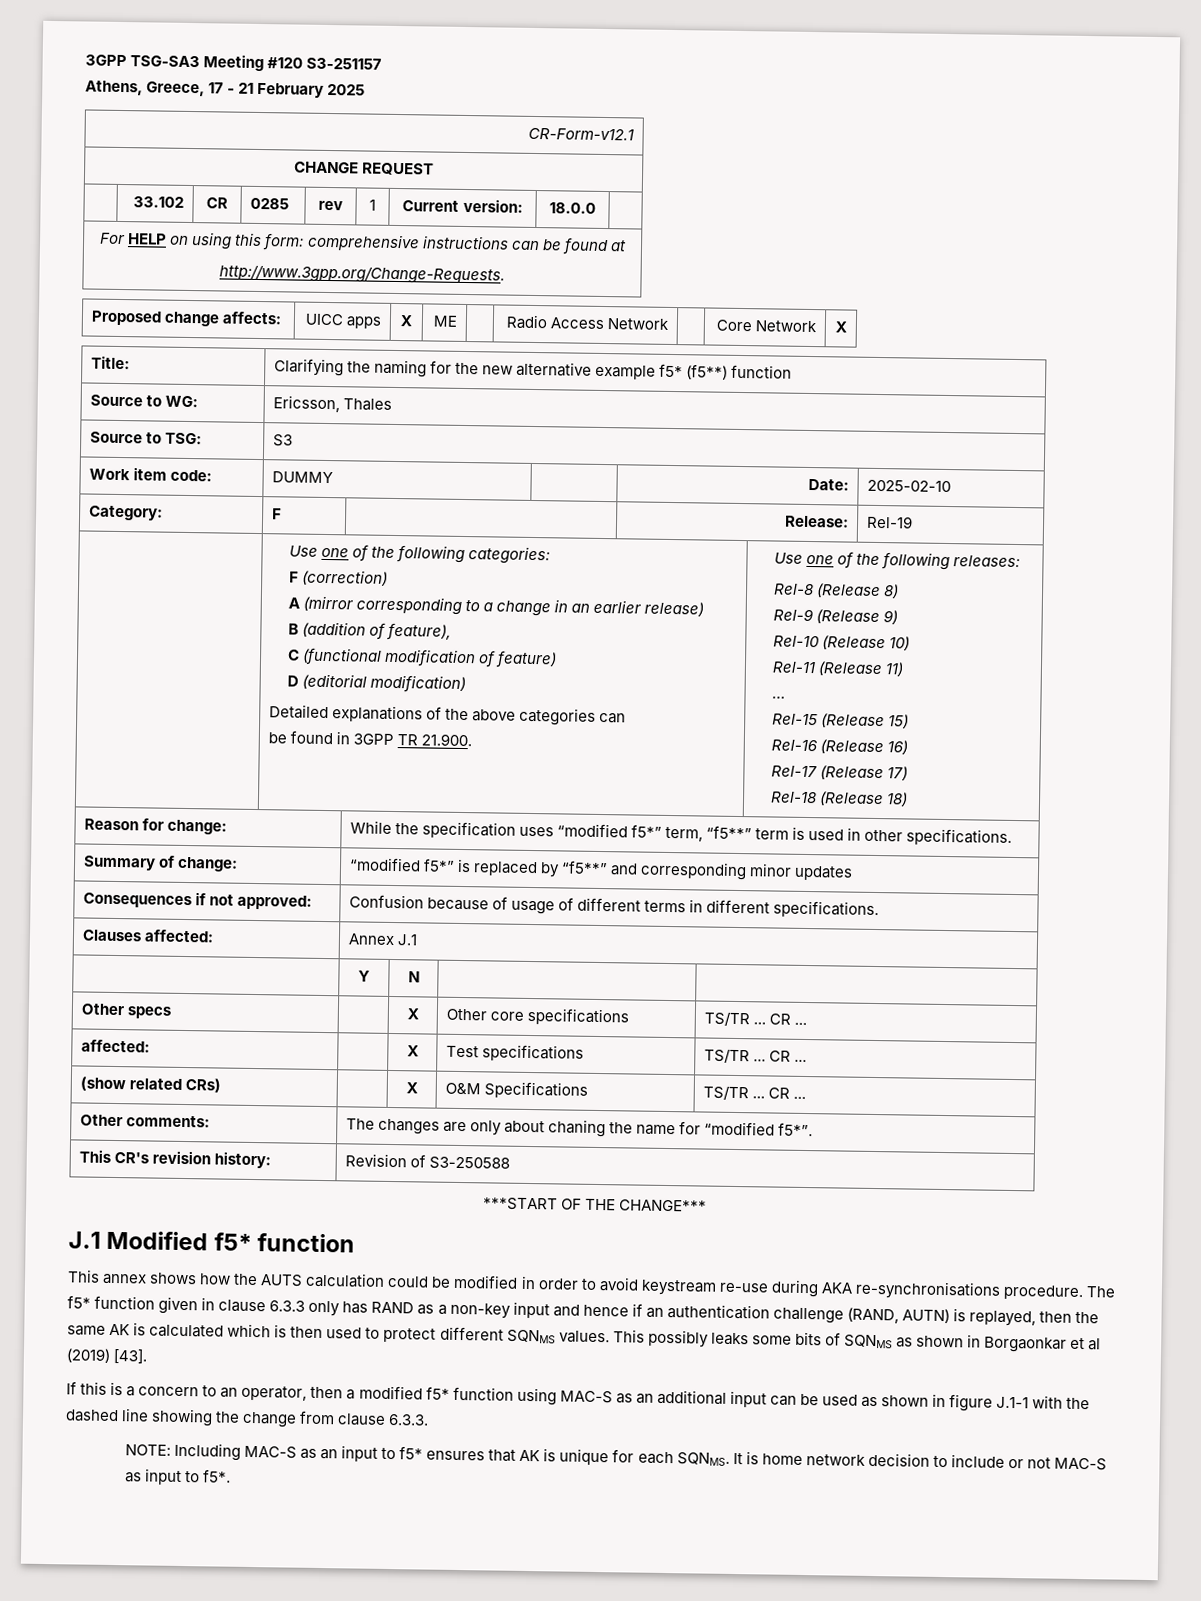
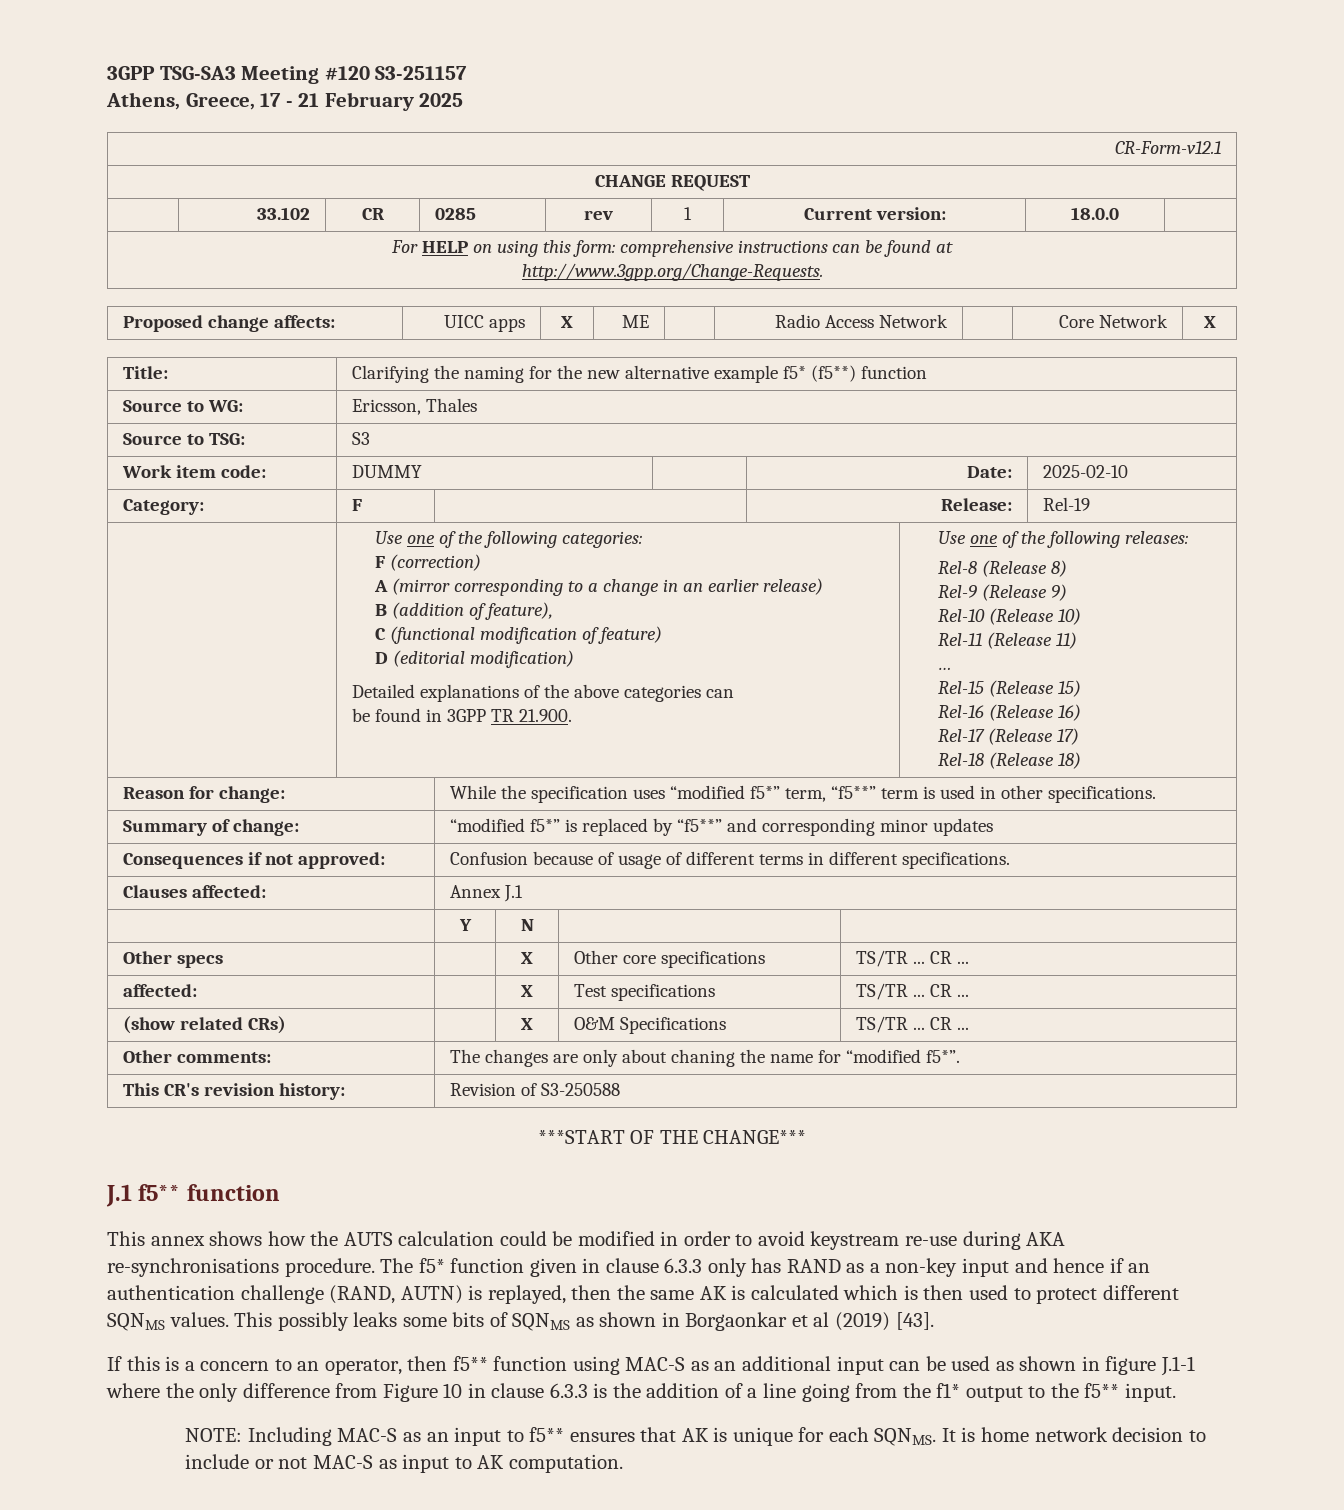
- J.1 Modified f5* function
+ J.1 f5** function
- If this is a concern to an operator, then a modified f5* function using MAC-S as an additional input can be used as shown in figure J.1-1 with the dashed line showing the change from clause 6.3.3.
+ If this is a concern to an operator, then f5** function using MAC-S as an additional input can be used as shown in figure J.1-1 where the only difference from Figure 10 in clause 6.3.3 is the addition of a line going from the f1* output to the f5** input.
- NOTE: Including MAC-S as an input to f5* ensures that AK is unique for each SQNMS.
+ NOTE: Including MAC-S as an input to f5** ensures that AK is unique for each SQNMS.
- It is home network decision to include or not MAC-S as input to f5*.
+ It is home network decision to include or not MAC-S as input to AK computation.

